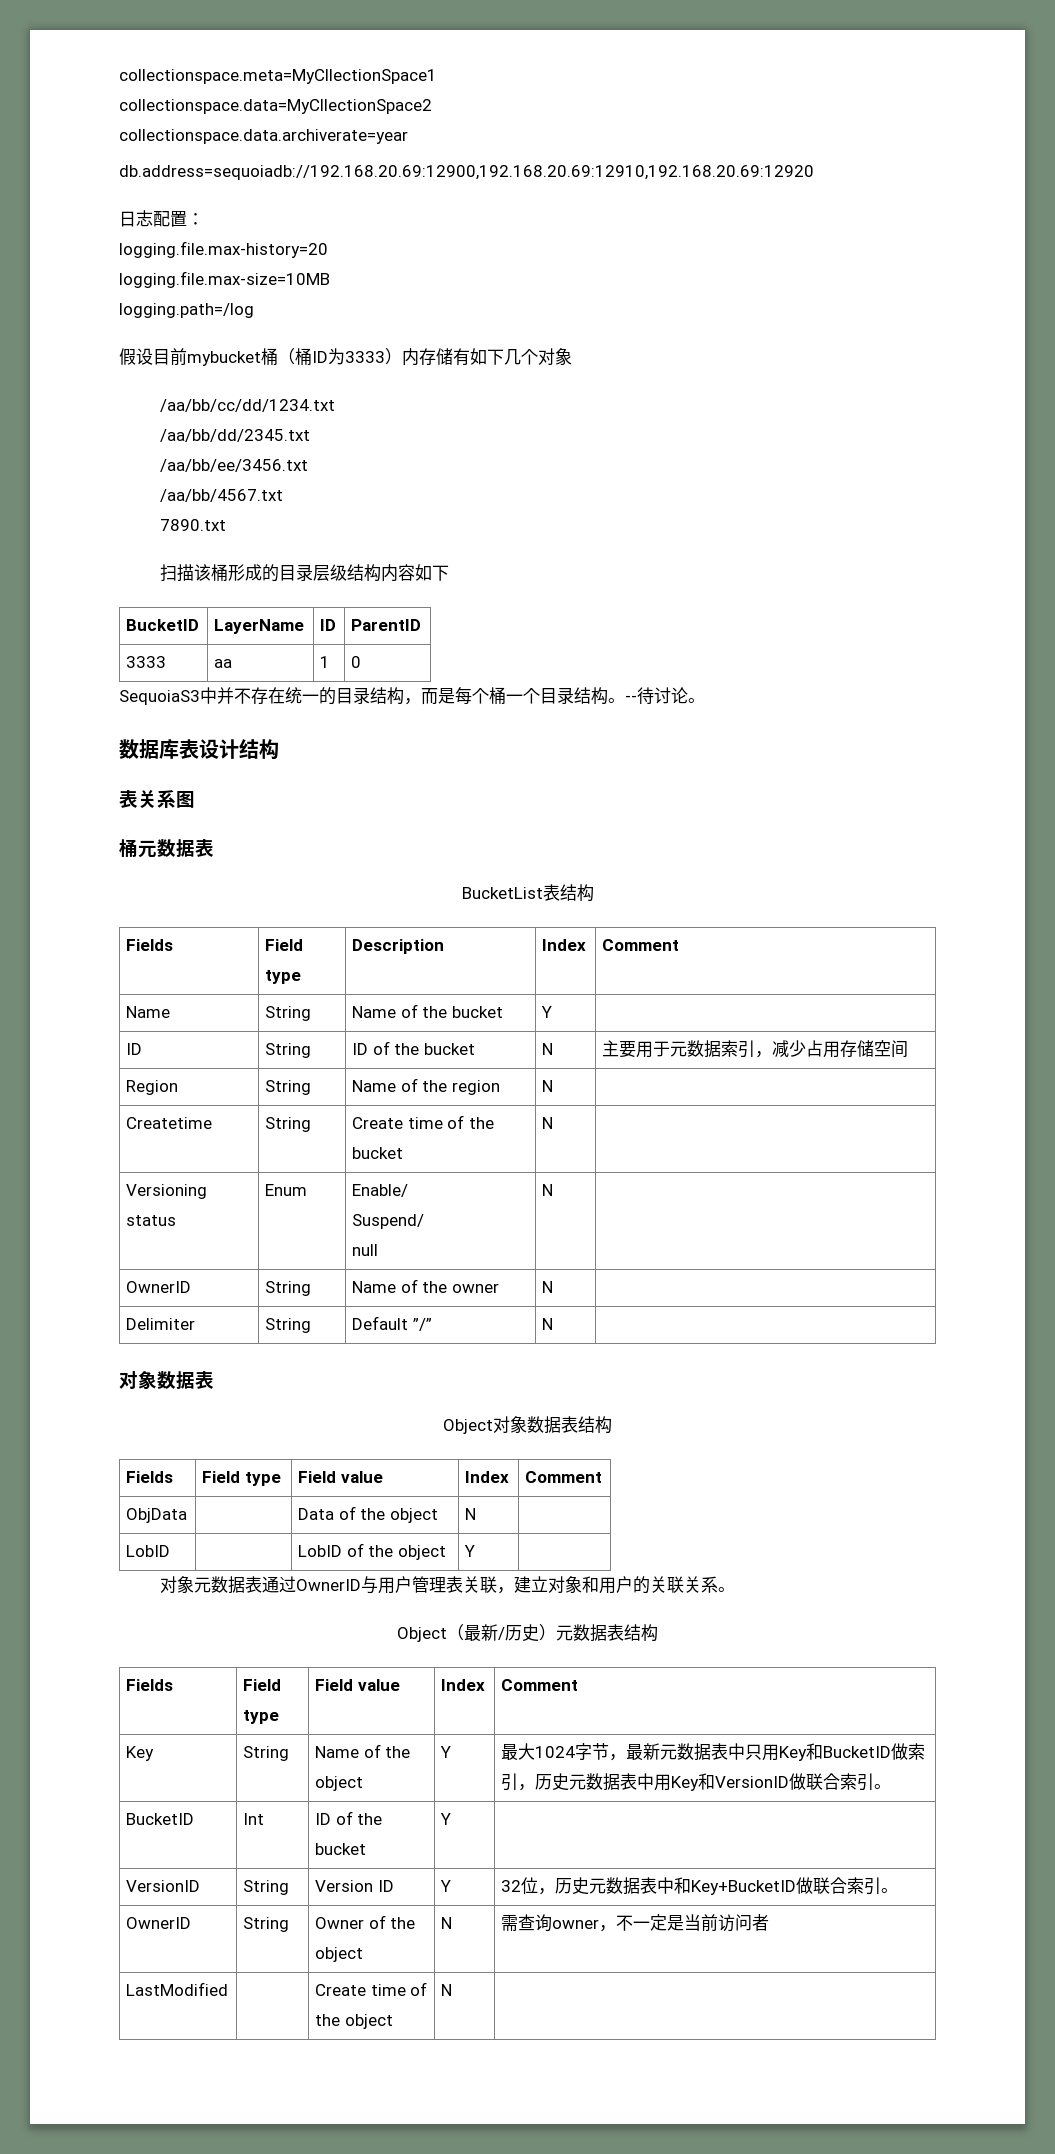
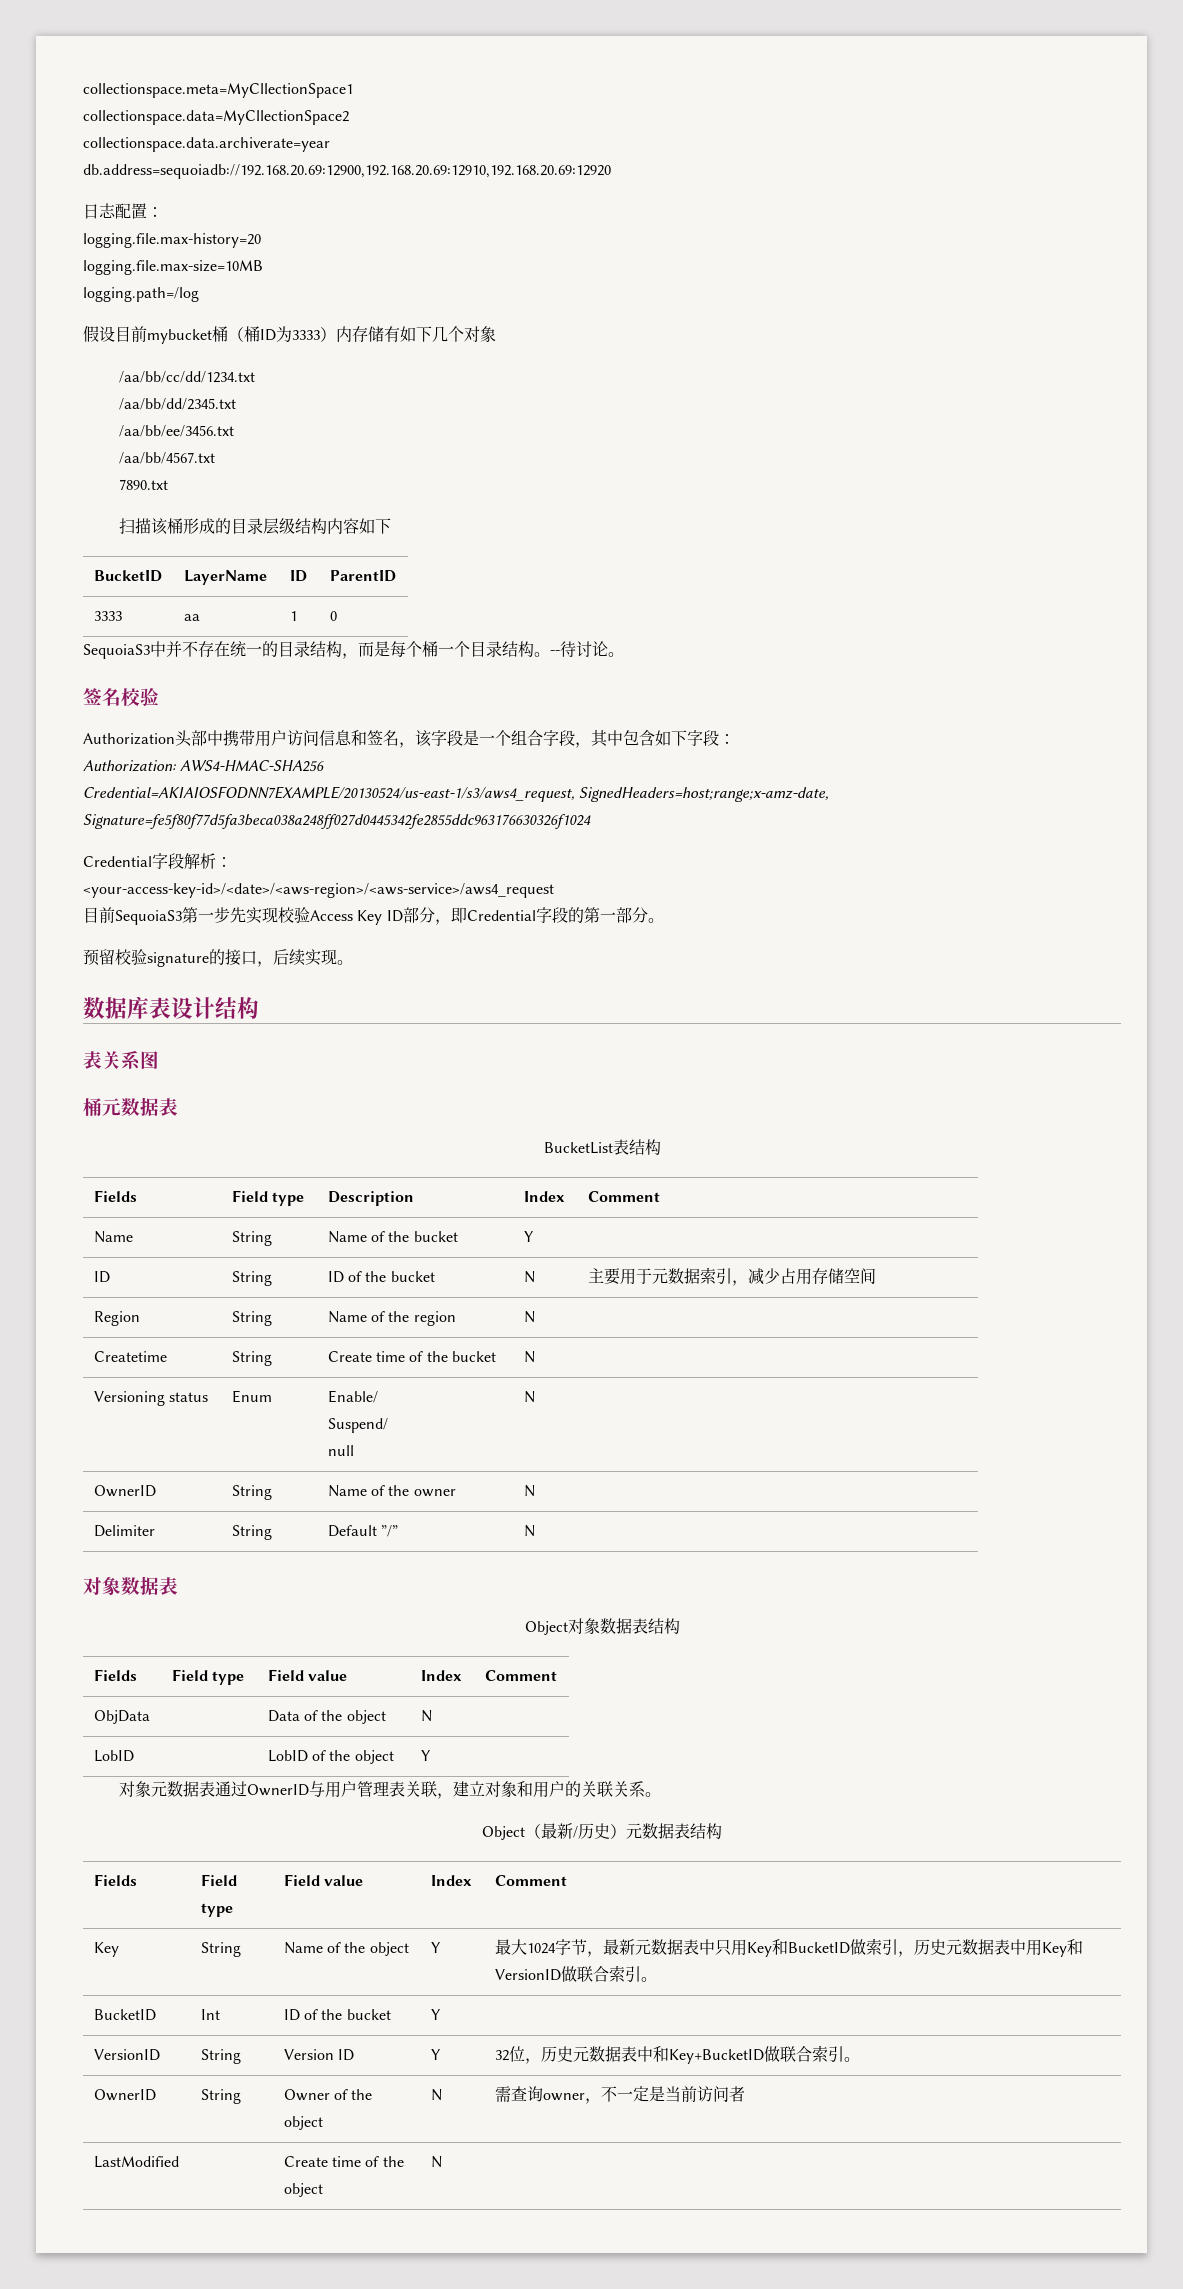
+ 签名校验
+ Authorization头部中携带用户访问信息和签名，该字段是一个组合字段，其中包含如下字段：
+ Authorization: AWS4-HMAC-SHA256
+ Credential=AKIAIOSFODNN7EXAMPLE/20130524/us-east-1/s3/aws4_request, SignedHeaders=host;range;x-amz-date, Signature=fe5f80f77d5fa3beca038a248ff027d0445342fe2855ddc963176630326f1024
+ Credential字段解析：
+ <your-access-key-id>/<date>/<aws-region>/<aws-service>/aws4_request
+ 目前SequoiaS3第一步先实现校验Access Key ID部分，即Credential字段的第一部分。
+ 预留校验signature的接口，后续实现。

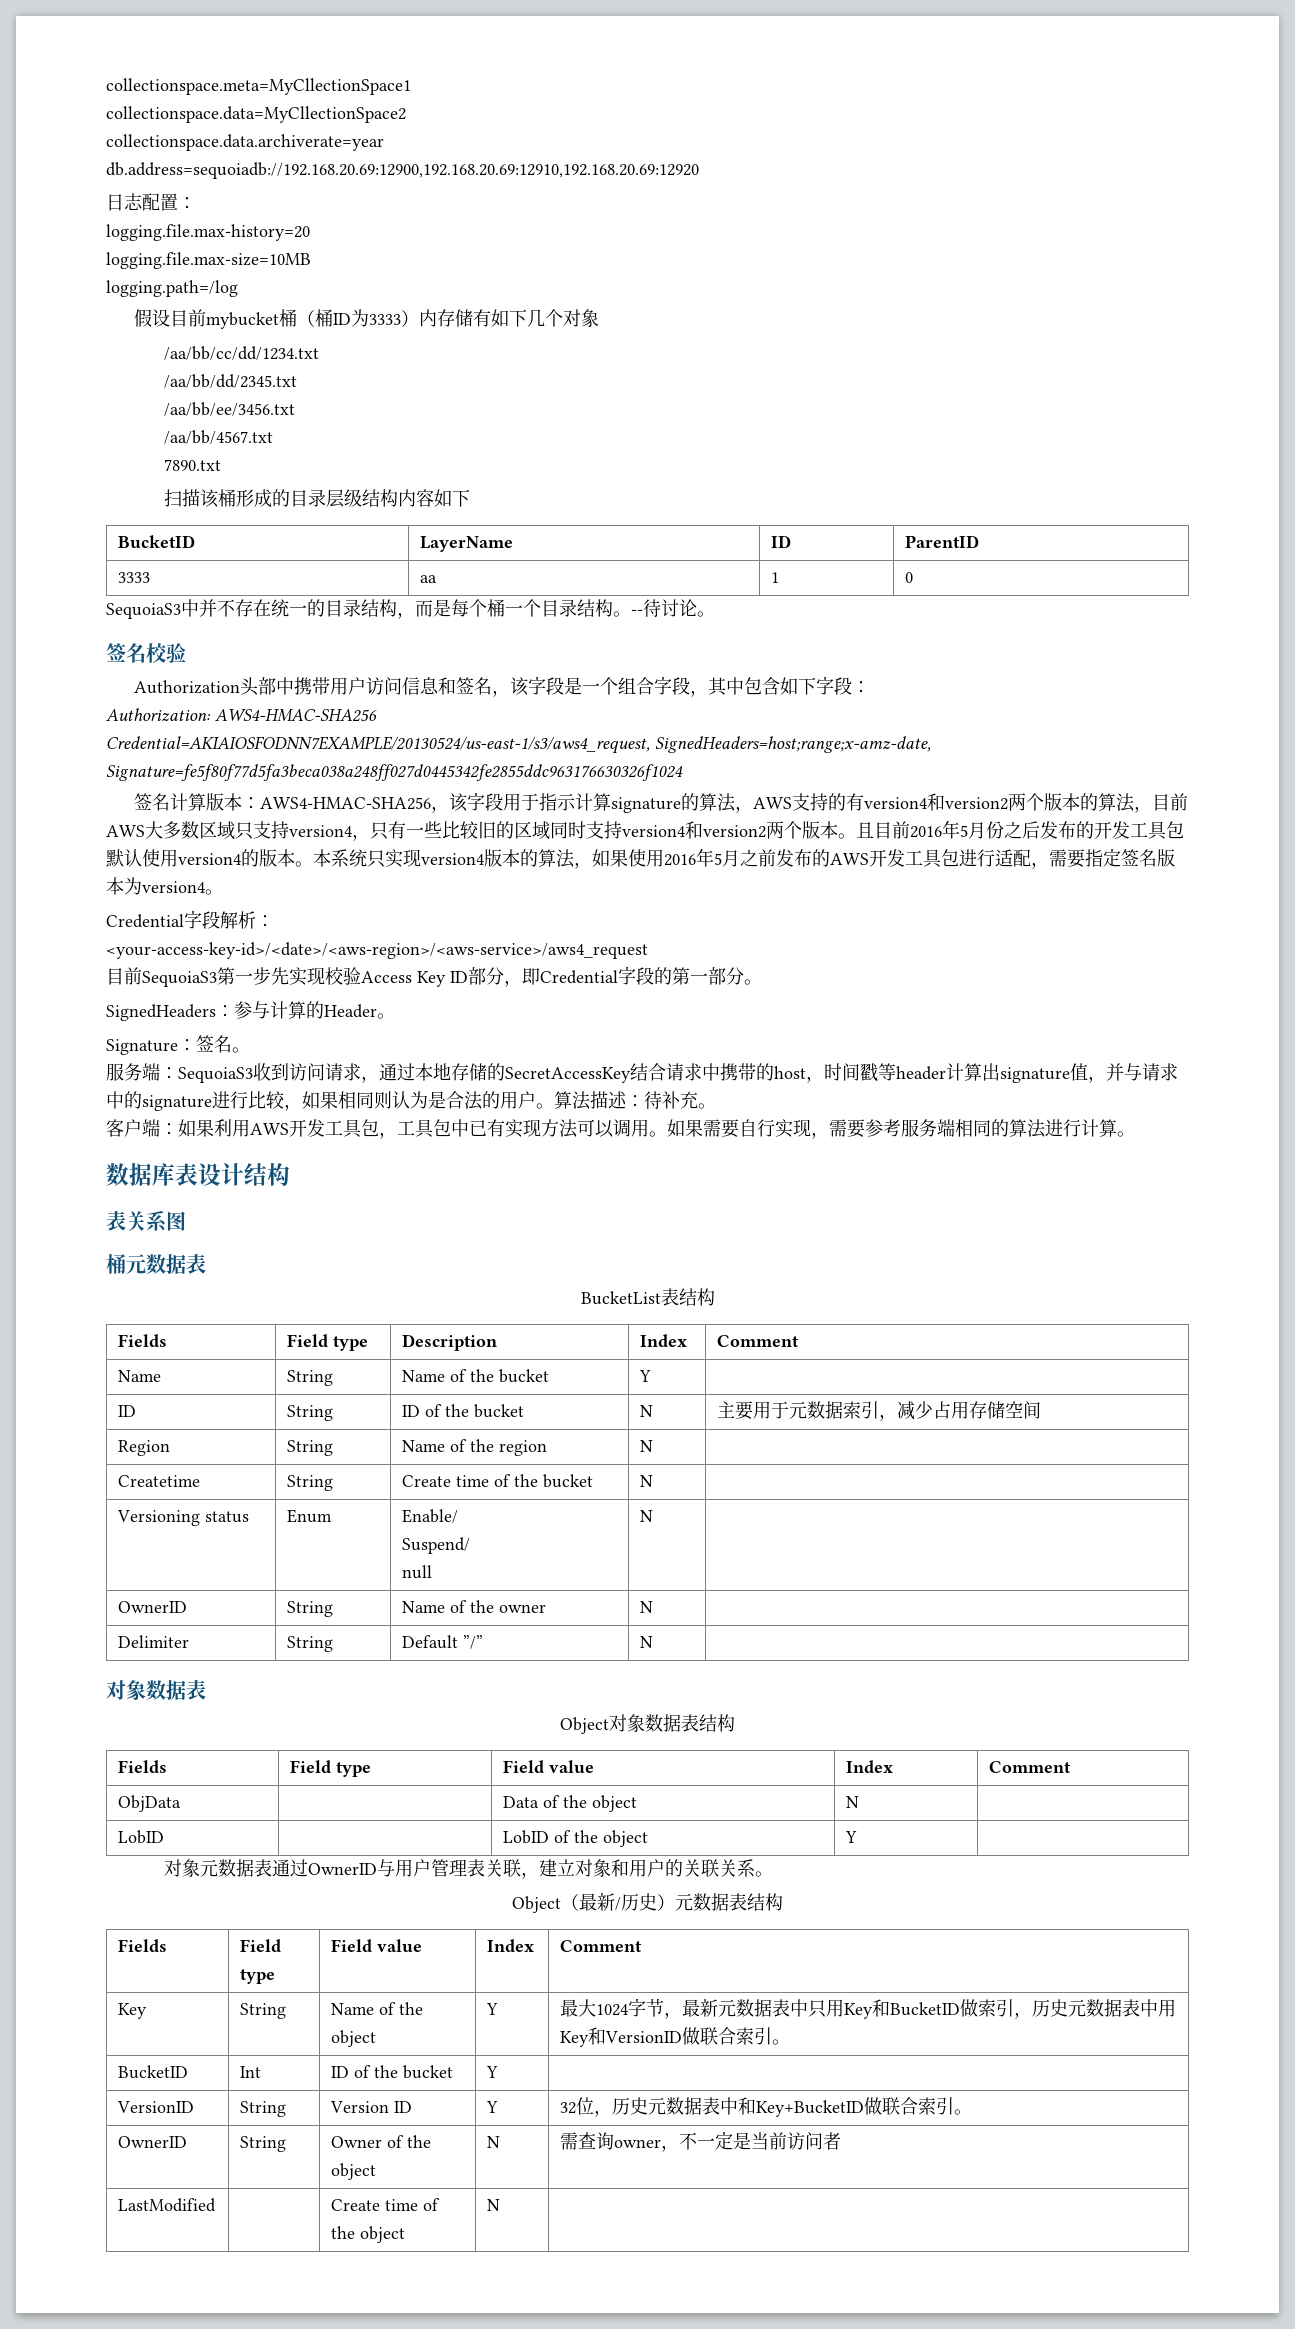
+ 签名计算版本：AWS4-HMAC-SHA256，该字段用于指示计算signature的算法，AWS支持的有version4和version2两个版本的算法，目前AWS大多数区域只支持version4，只有一些比较旧的区域同时支持version4和version2两个版本。且目前2016年5月份之后发布的开发工具包默认使用version4的版本。本系统只实现version4版本的算法，如果使用2016年5月之前发布的AWS开发工具包进行适配，需要指定签名版本为version4。
- 预留校验signature的接口，后续实现。
+ SignedHeaders：参与计算的Header。
+ Signature：签名。
+ 服务端：SequoiaS3收到访问请求，通过本地存储的SecretAccessKey结合请求中携带的host，时间戳等header计算出signature值，并与请求中的signature进行比较，如果相同则认为是合法的用户。算法描述：待补充。
+ 客户端：如果利用AWS开发工具包，工具包中已有实现方法可以调用。如果需要自行实现，需要参考服务端相同的算法进行计算。

